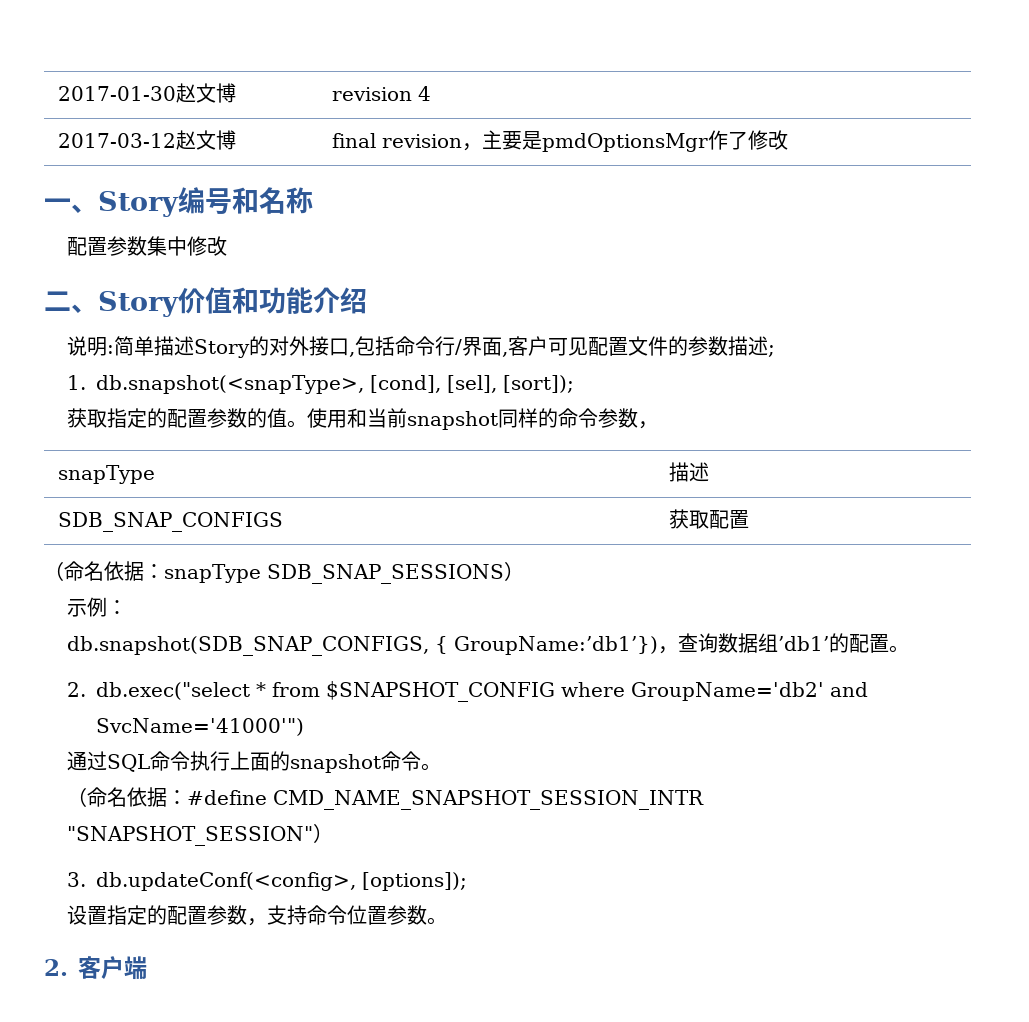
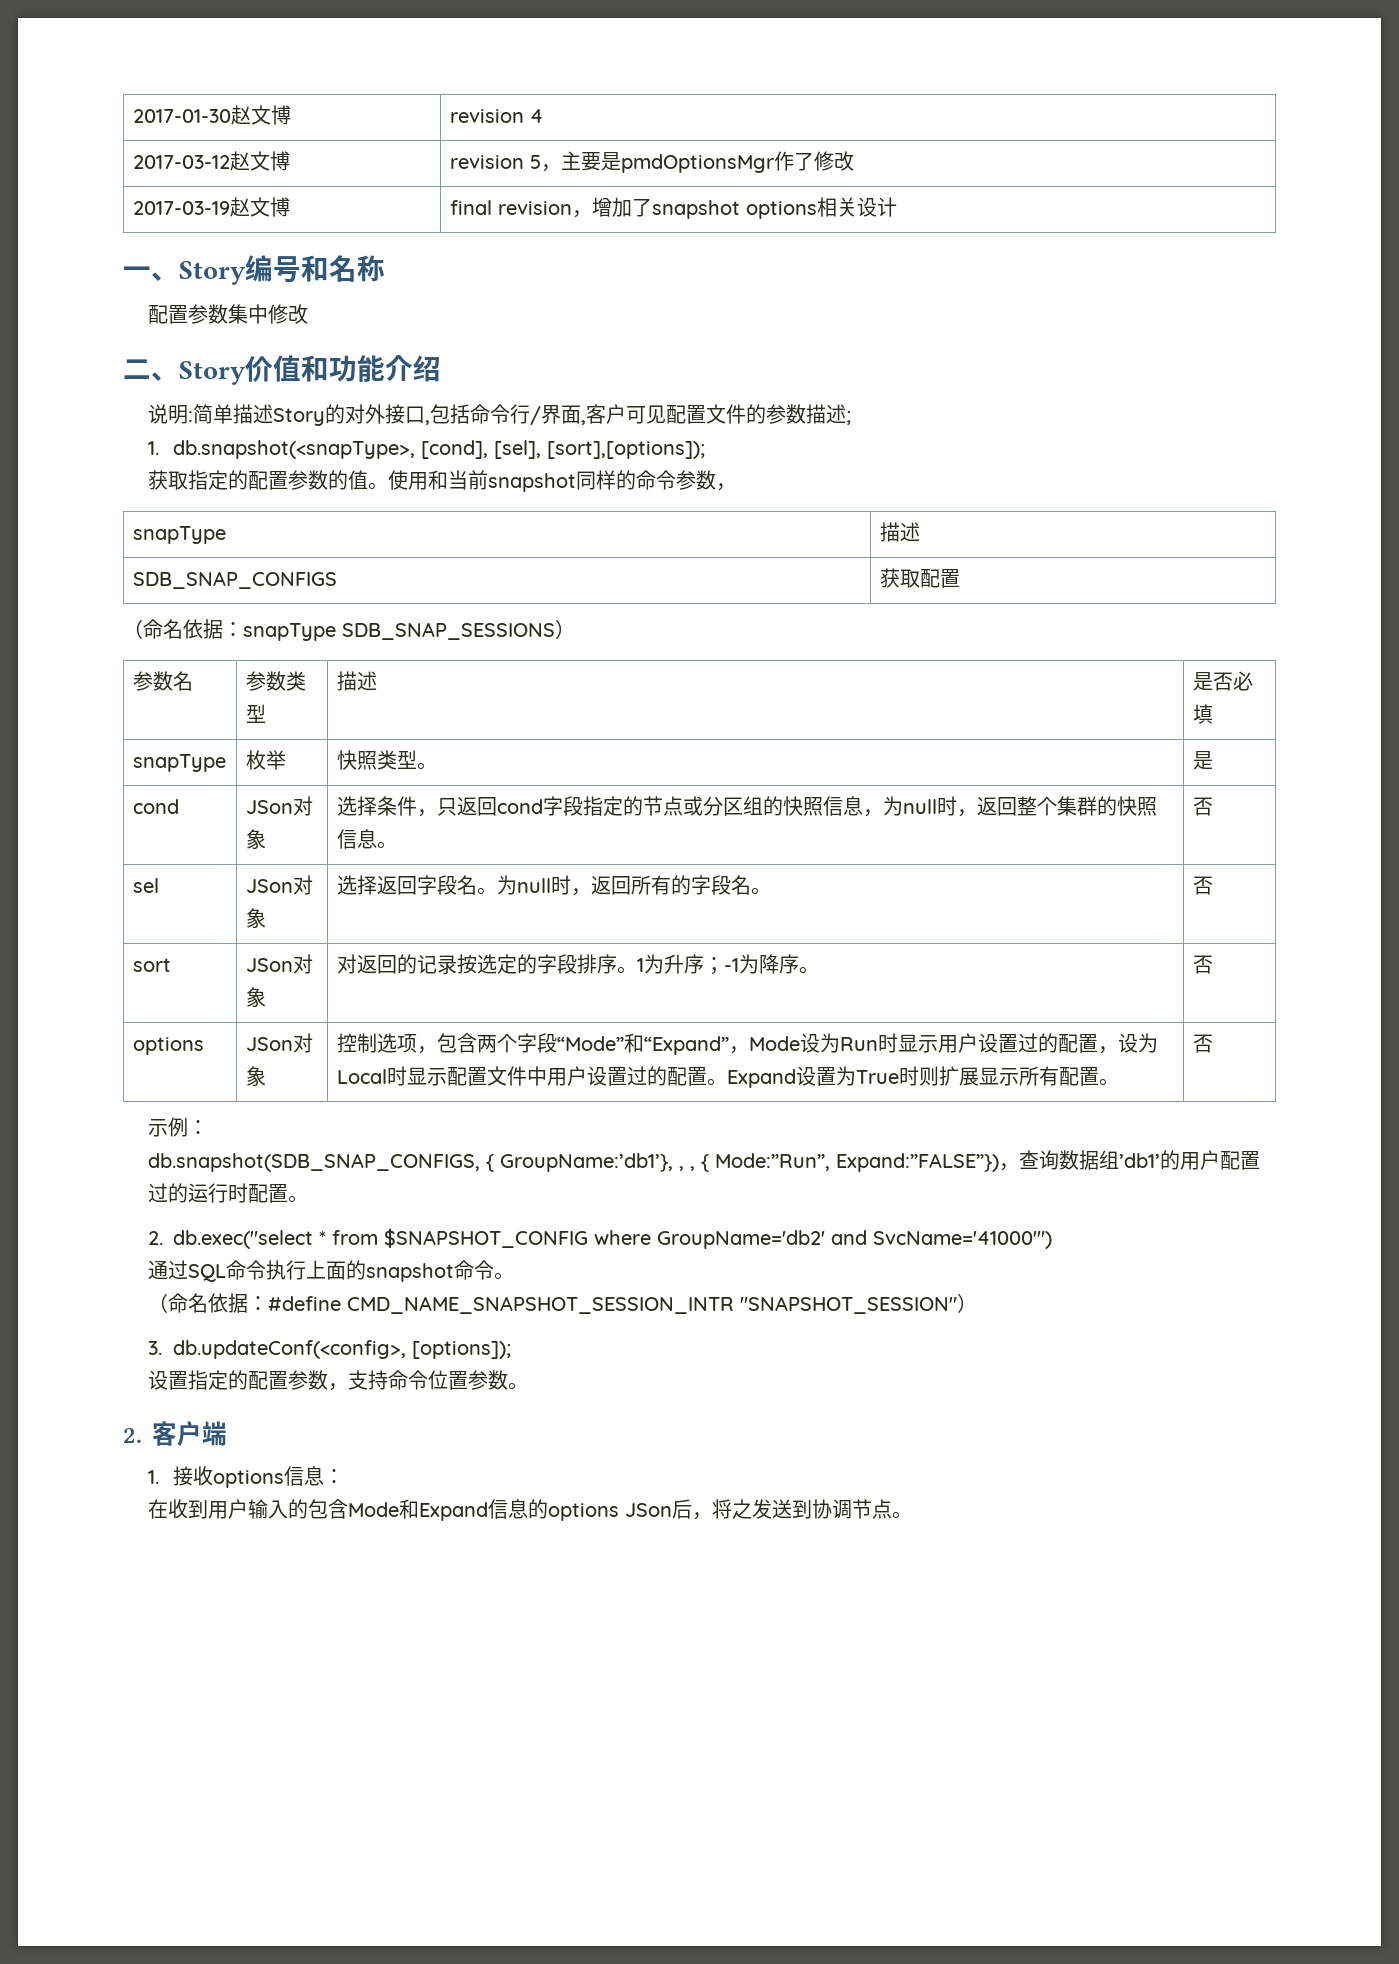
- 2017-03-12赵文博 | final revision，主要是pmdOptionsMgr作了修改
+ 2017-03-12赵文博 | revision 5，主要是pmdOptionsMgr作了修改
+ 2017-03-19赵文博 | final revision，增加了snapshot options相关设计
- 1. db.snapshot(<snapType>, [cond], [sel], [sort]);
+ 1. db.snapshot(<snapType>, [cond], [sel], [sort],[options]);
+ 参数名 | 参数类型 | 描述 | 是否必填
+ snapType | 枚举 | 快照类型。 | 是
+ cond | JSon对象 | 选择条件，只返回cond字段指定的节点或分区组的快照信息，为null时，返回整个集群的快照信息。 | 否
+ sel | JSon对象 | 选择返回字段名。为null时，返回所有的字段名。 | 否
+ sort | JSon对象 | 对返回的记录按选定的字段排序。1为升序；-1为降序。 | 否
+ options | JSon对象 | 控制选项，包含两个字段“Mode”和“Expand”，Mode设为Run时显示用户设置过的配置，设为Local时显示配置文件中用户设置过的配置。Expand设置为True时则扩展显示所有配置。 | 否
  示例：
- db.snapshot(SDB_SNAP_CONFIGS, { GroupName:’db1’})，查询数据组’db1’的配置。
+ db.snapshot(SDB_SNAP_CONFIGS, { GroupName:’db1’}, , , { Mode:”Run”, Expand:”FALSE”})，查询数据组’db1’的用户配置过的运行时配置。
+ 1.接收options信息：
+ 在收到用户输入的包含Mode和Expand信息的options JSon后，将之发送到协调节点。

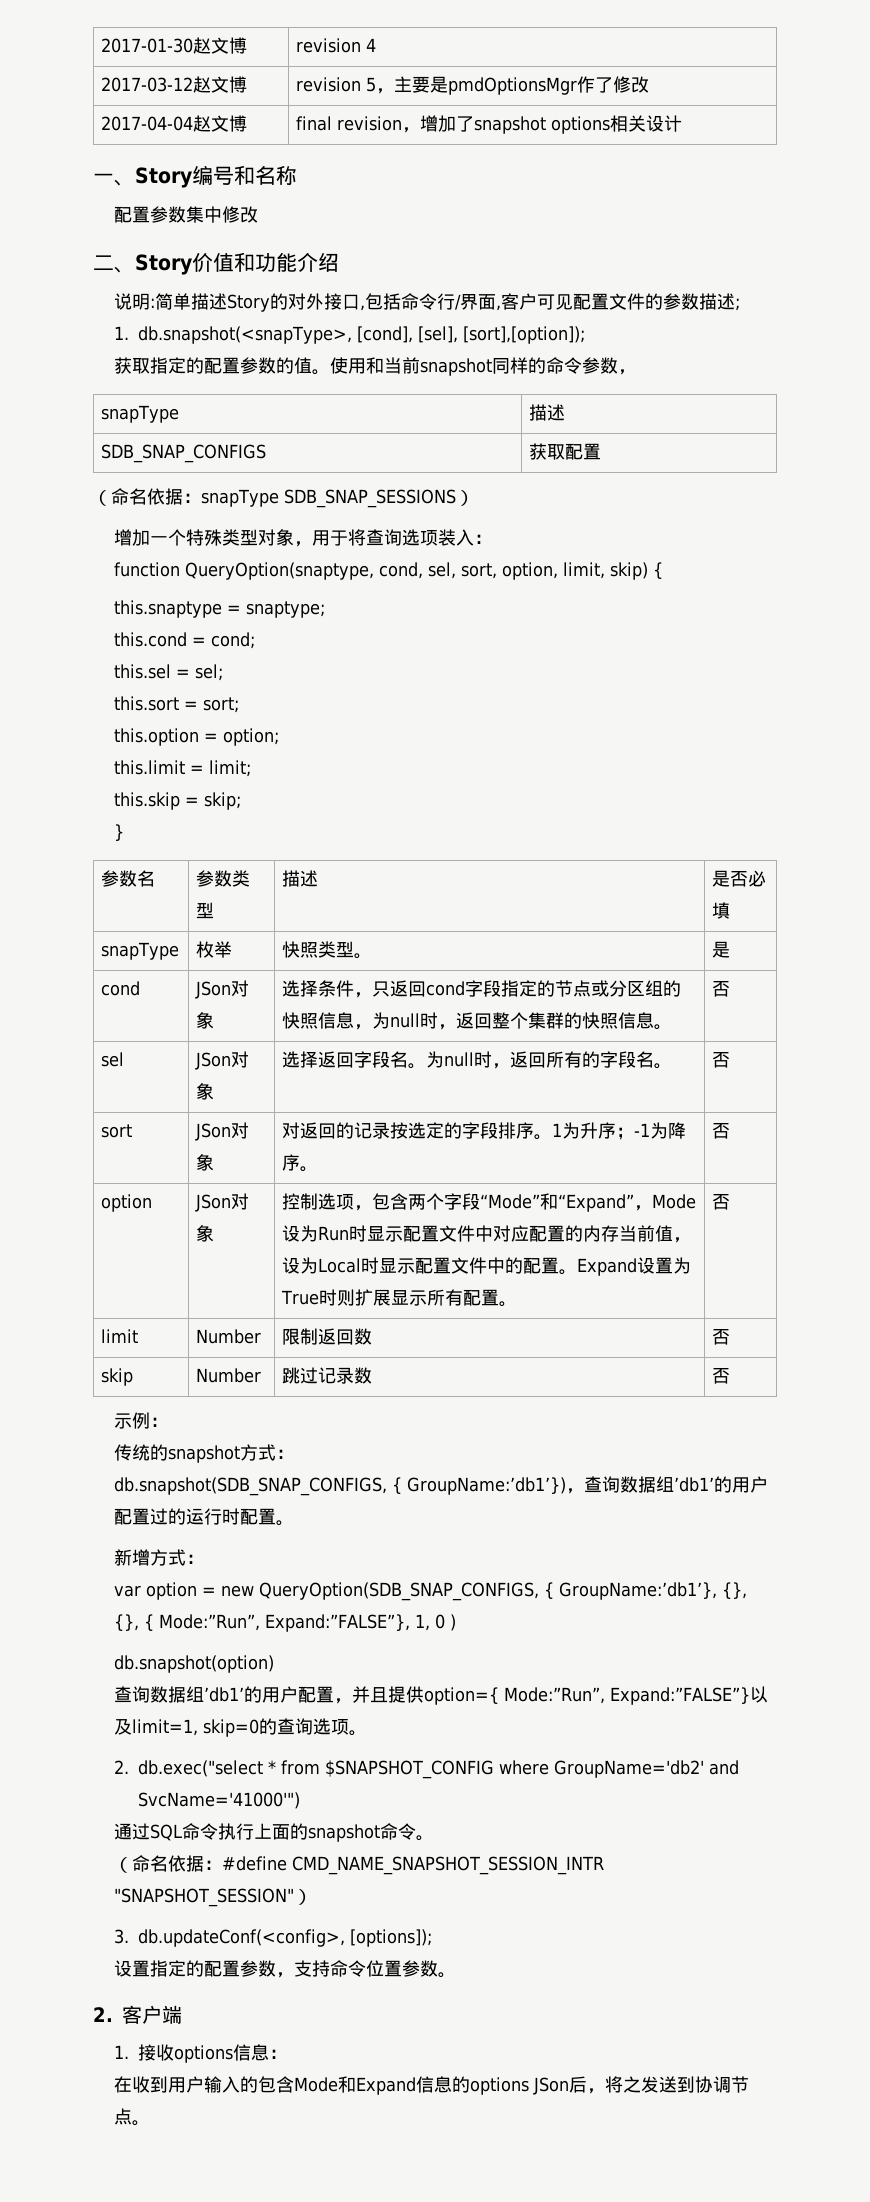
- 2017-03-19赵文博 | final revision，增加了snapshot options相关设计
+ 2017-04-04赵文博 | final revision，增加了snapshot options相关设计
- 1. db.snapshot(<snapType>, [cond], [sel], [sort],[options]);
+ 1. db.snapshot(<snapType>, [cond], [sel], [sort],[option]);
+ 增加一个特殊类型对象，用于将查询选项装入：
+ function QueryOption(snaptype, cond, sel, sort, option, limit, skip) {
+ this.snaptype = snaptype;
+ this.cond = cond;
+ this.sel = sel;
+ this.sort = sort;
+ this.option = option;
+ this.limit = limit;
+ this.skip = skip;
+ }
  sort | JSon对象 | 对返回的记录按选定的字段排序。1为升序；-1为降序。 | 否
- options
+ option
- 控制选项，包含两个字段“Mode”和“Expand”，Mode设为Run时显示用户设置过的配置，设为Local时显示配置文件中用户设置过的配置。
+ 控制选项，包含两个字段“Mode”和“Expand”，Mode设为Run时显示配置文件中对应配置的内存当前值，设为Local时显示配置文件中的配置。
+ limit | Number | 限制返回数 | 否
+ skip | Number | 跳过记录数 | 否
  示例：
- db.snapshot(SDB_SNAP_CONFIGS, { GroupName:’db1’}, , , { Mode:”Run”, Expand:”FALSE”})，查询数据组’db1’的用户配置过的运行时配置。
+ 传统的snapshot方式：
+ db.snapshot(SDB_SNAP_CONFIGS, { GroupName:’db1’})，查询数据组’db1’的用户配置过的运行时配置。
+ 新增方式：
+ var option = new QueryOption(SDB_SNAP_CONFIGS, { GroupName:’db1’}, {}, {}, { Mode:”Run”, Expand:”FALSE”}, 1, 0 )
+ db.snapshot(option)
+ 查询数据组’db1’的用户配置，并且提供option={ Mode:”Run”, Expand:”FALSE”}以及limit=1, skip=0的查询选项。

